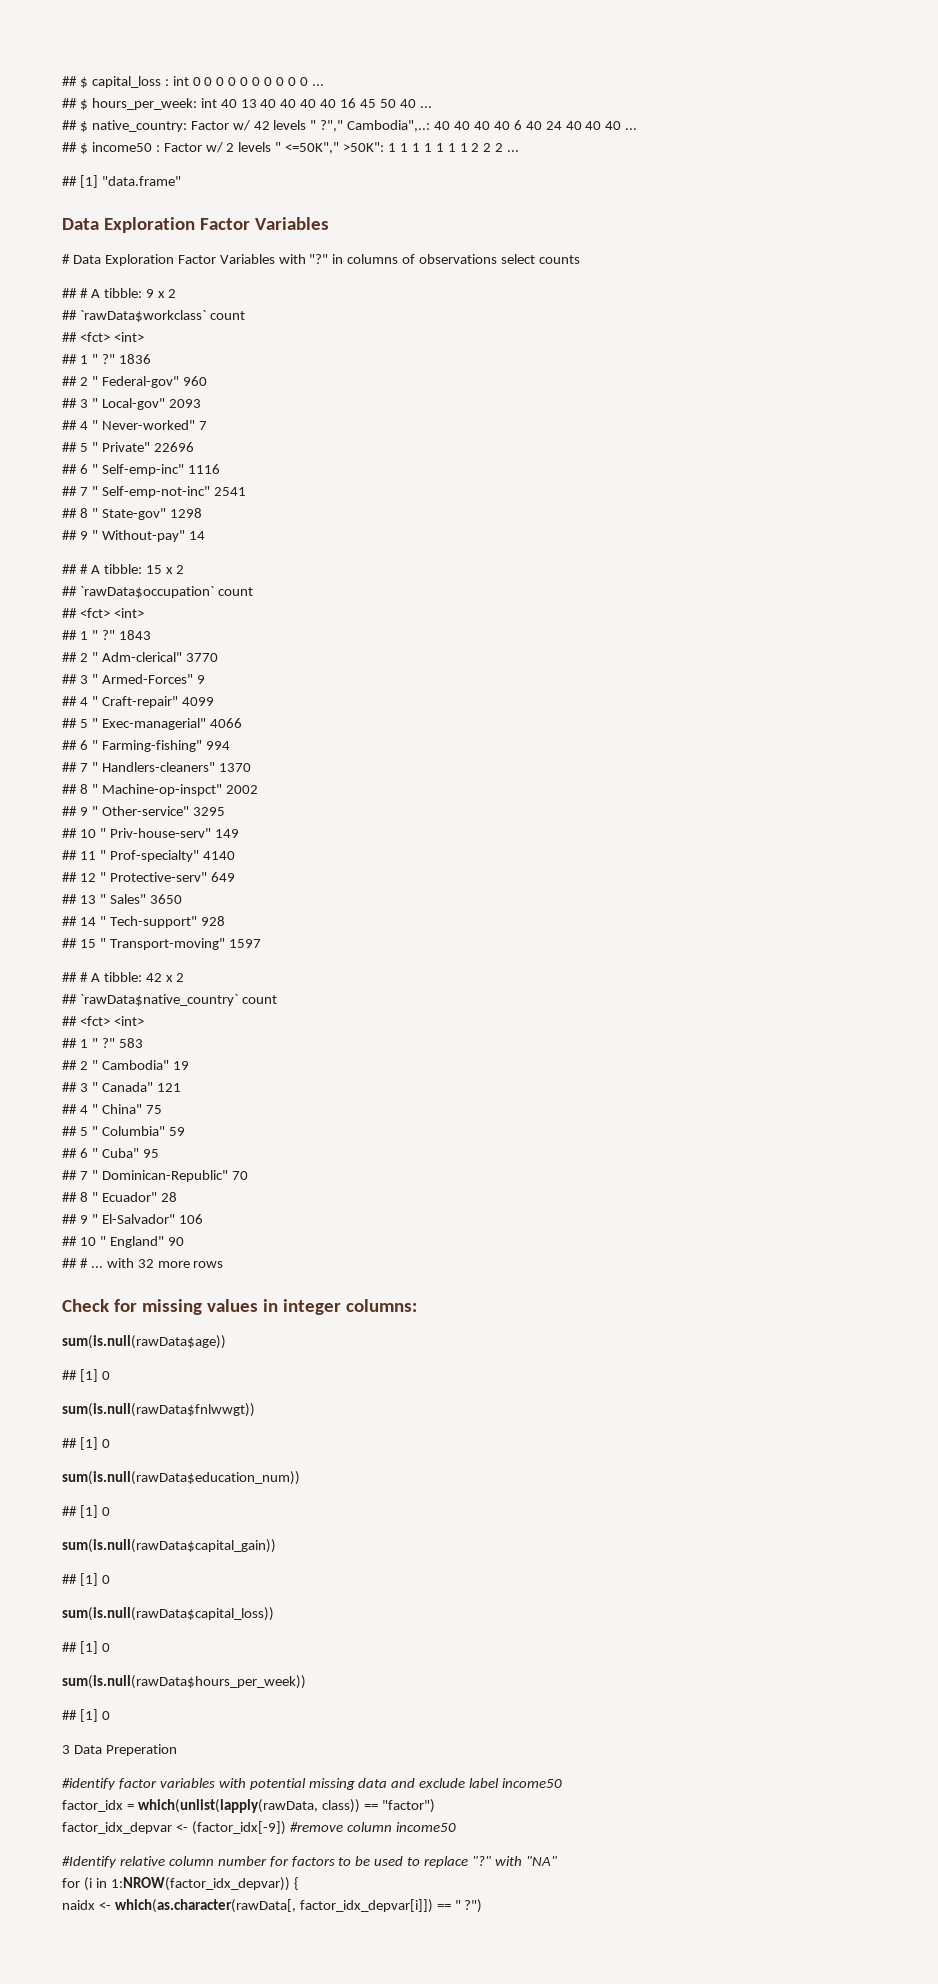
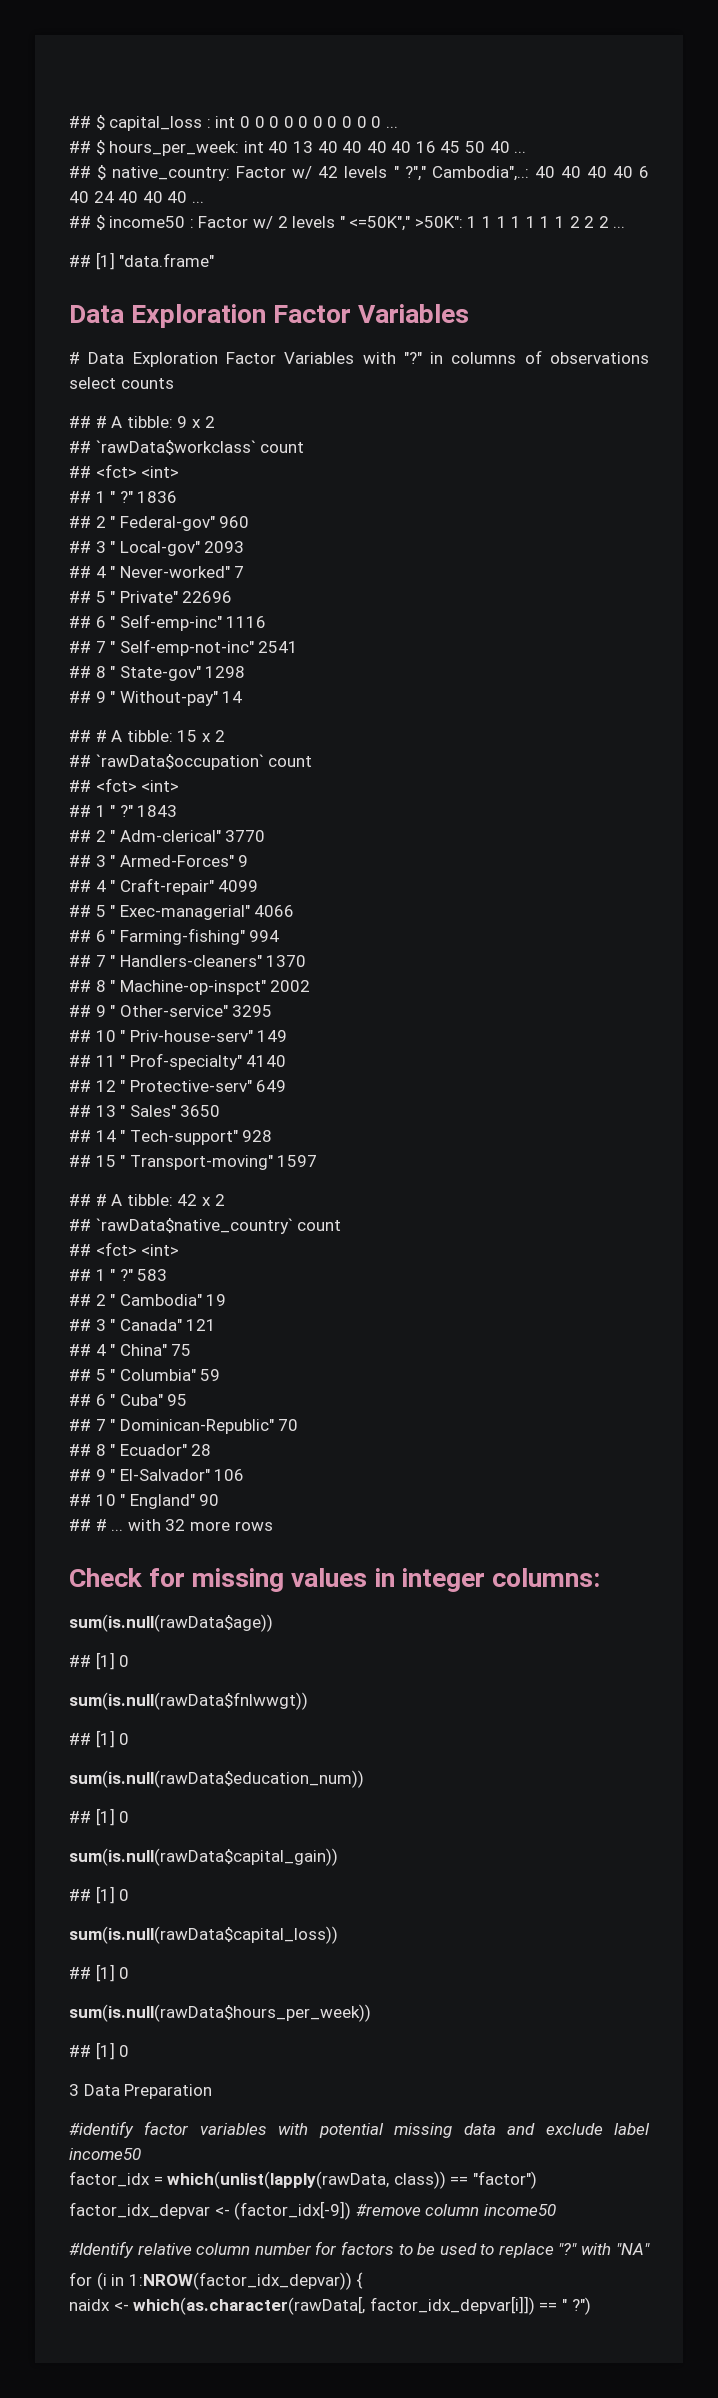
- 3 Data Preperation
+ 3 Data Preparation

